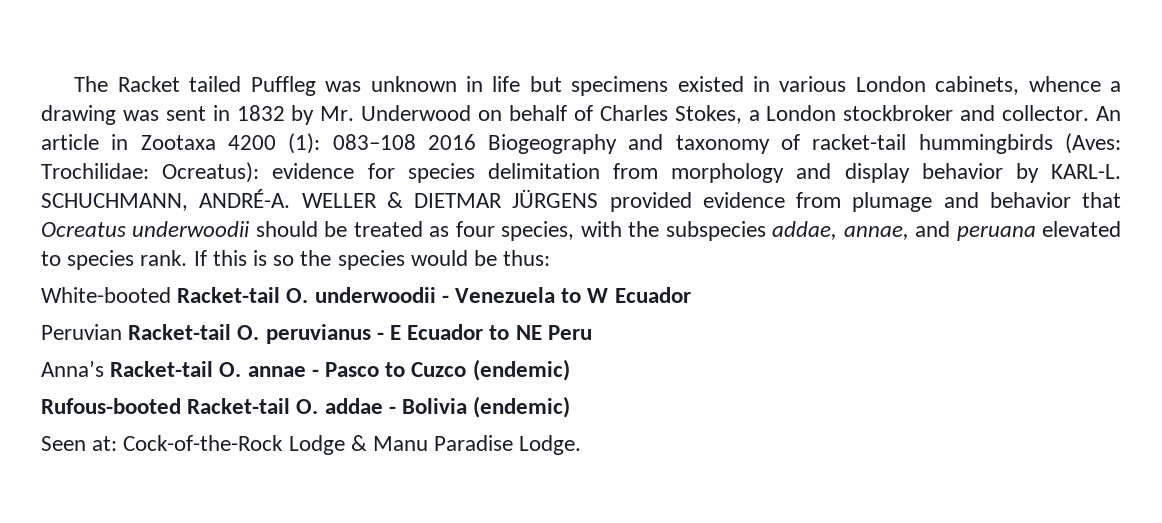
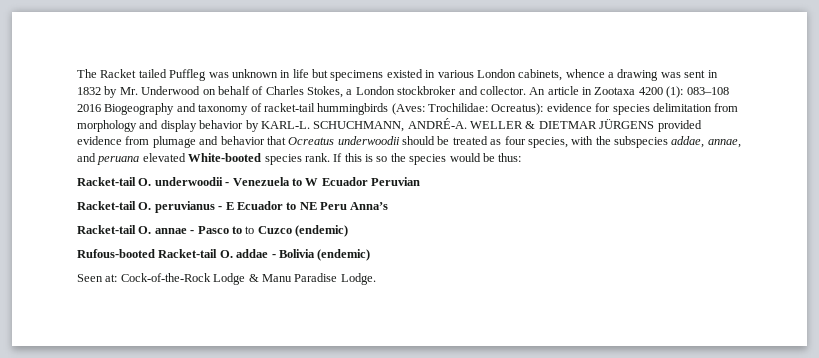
- WELLER & DIETMAR JÜRGENS provided evidence from plumage and behavior that Ocreatus underwoodii should be treated as four species, with the subspecies addae, annae, and peruana elevated to species rank.
+ WELLER & DIETMAR JÜRGENS provided evidence from plumage and behavior that Ocreatus underwoodii should be treated as four species, with the subspecies addae, annae, and peruana elevated White-booted species rank.
- White-booted Racket-tail O. underwoodii - Venezuela to W Ecuador
- Peruvian Racket-tail O. peruvianus - E Ecuador to NE Peru
- Anna’s Racket-tail O. annae - Pasco to Cuzco (endemic)
+ Racket-tail O. underwoodii - Venezuela to W Ecuador Peruvian
+ Racket-tail O. peruvianus - E Ecuador to NE Peru Anna’s
+ Racket-tail O. annae - Pasco to to Cuzco (endemic)

